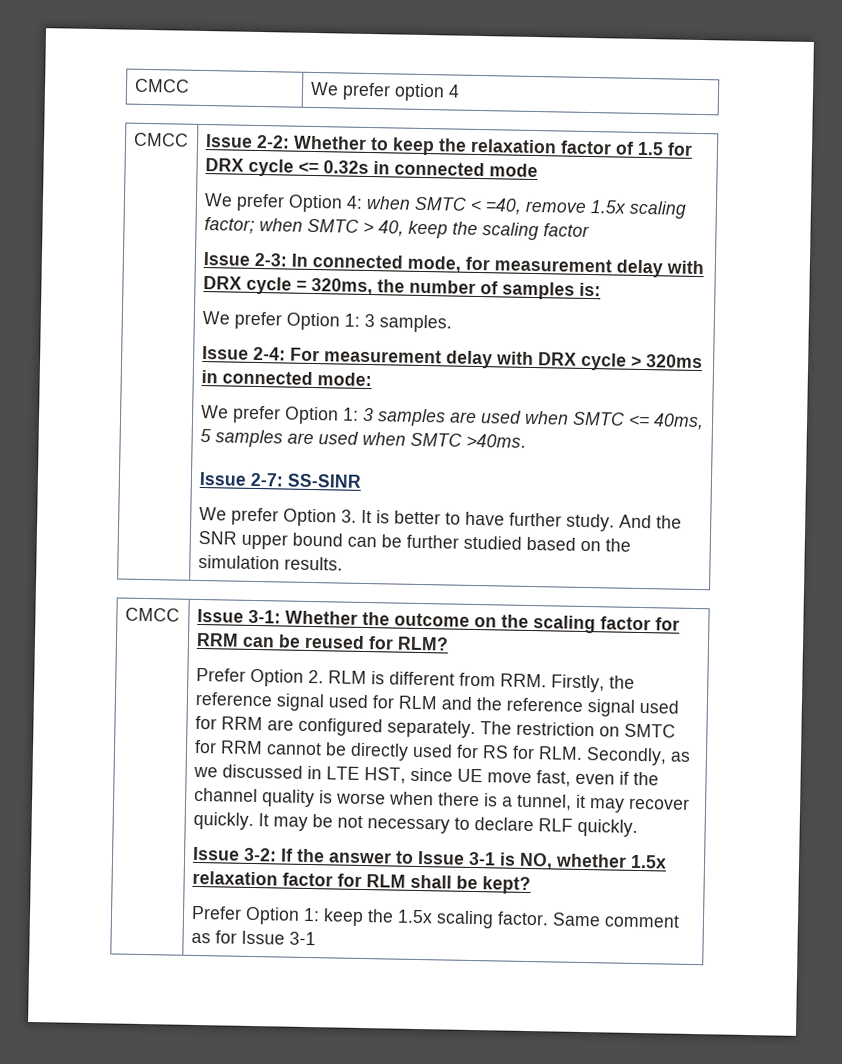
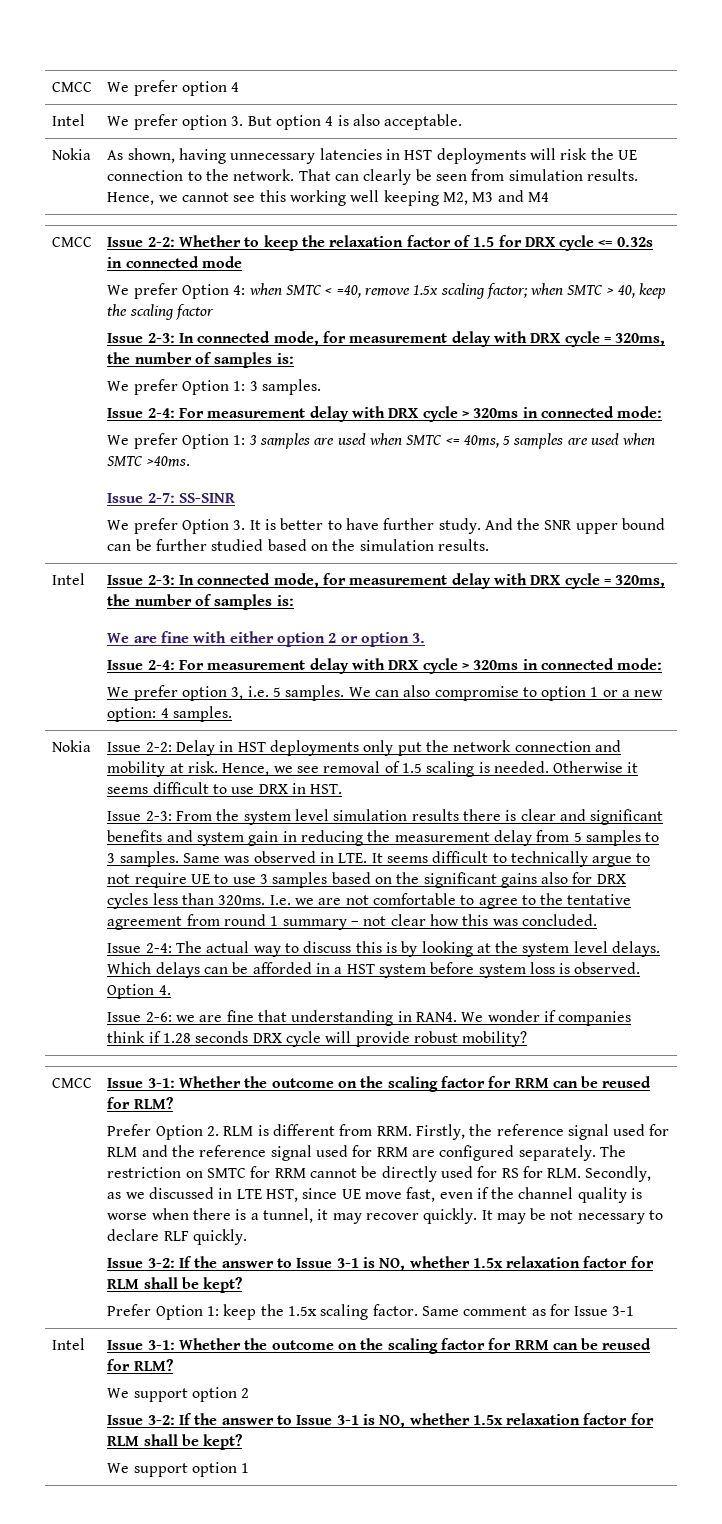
+ Intel | We prefer option 3. But option 4 is also acceptable.
+ Nokia | As shown, having unnecessary latencies in HST deployments will risk the UE connection to the network. That can clearly be seen from simulation results. Hence, we cannot see this working well keeping M2, M3 and M4
+ Intel | Issue 2-3: In connected mode, for measurement delay with DRX cycle = 320ms, the number of samples is:
+ We are fine with either option 2 or option 3.
+ Issue 2-4: For measurement delay with DRX cycle > 320ms in connected mode:
+ We prefer option 3, i.e. 5 samples. We can also compromise to option 1 or a new option: 4 samples.
+ Nokia | Issue 2-2: Delay in HST deployments only put the network connection and mobility at risk. Hence, we see removal of 1.5 scaling is needed. Otherwise it seems difficult to use DRX in HST.
+ Issue 2-3: From the system level simulation results there is clear and significant benefits and system gain in reducing the measurement delay from 5 samples to 3 samples. Same was observed in LTE. It seems difficult to technically argue to not require UE to use 3 samples based on the significant gains also for DRX cycles less than 320ms. I.e. we are not comfortable to agree to the tentative agreement from round 1 summary – not clear how this was concluded.
+ Issue 2-4: The actual way to discuss this is by looking at the system level delays. Which delays can be afforded in a HST system before system loss is observed. Option 4.
+ Issue 2-6: we are fine that understanding in RAN4. We wonder if companies think if 1.28 seconds DRX cycle will provide robust mobility?
+ Intel | Issue 3-1: Whether the outcome on the scaling factor for RRM can be reused for RLM?
+ We support option 2
+ Issue 3-2: If the answer to Issue 3-1 is NO, whether 1.5x relaxation factor for RLM shall be kept?
+ We support option 1

